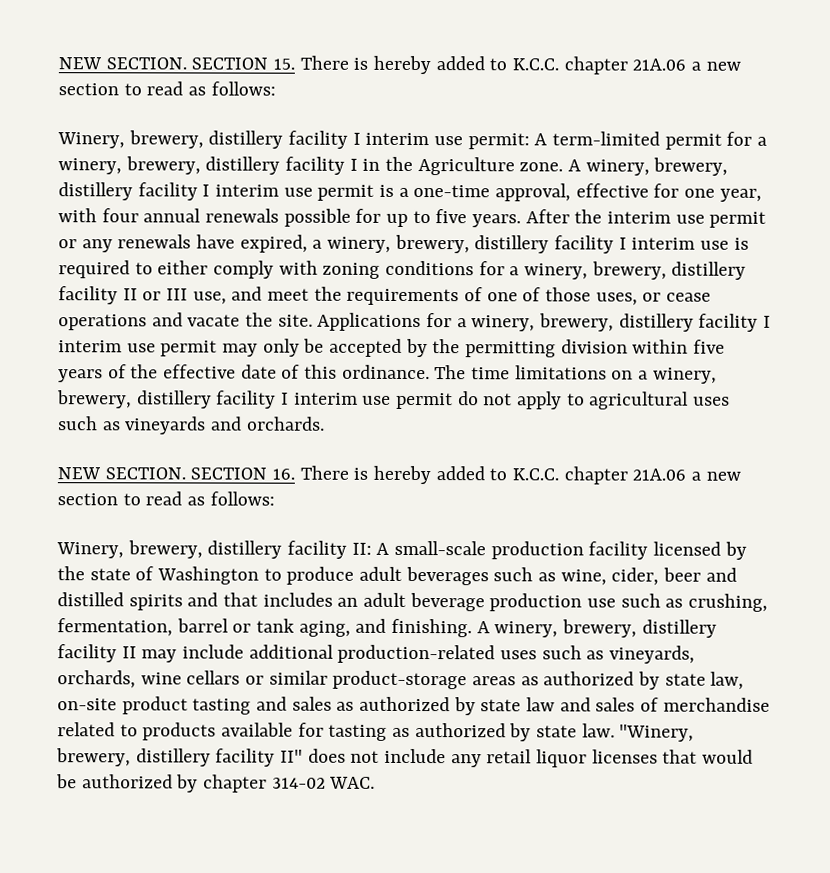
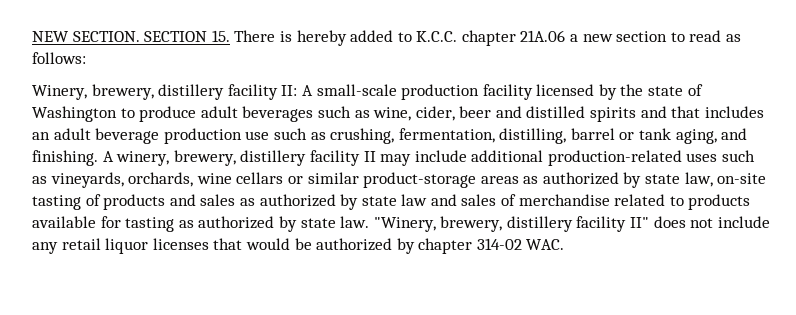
- Winery, brewery, distillery facility I interim use permit: A term-limited permit for a winery, brewery, distillery facility I in the Agriculture zone. A winery, brewery, distillery facility I interim use permit is a one-time approval, effective for one year, with four annual renewals possible for up to five years. After the interim use permit or any renewals have expired, a winery, brewery, distillery facility I interim use is required to either comply with zoning conditions for a winery, brewery, distillery facility II or III use, and meet the requirements of one of those uses, or cease operations and vacate the site. Applications for a winery, brewery, distillery facility I interim use permit may only be accepted by the permitting division within five years of the effective date of this ordinance. The time limitations on a winery, brewery, distillery facility I interim use permit do not apply to agricultural uses such as vineyards and orchards.
- NEW SECTION. SECTION 16. There is hereby added to K.C.C. chapter 21A.06 a new section to read as follows:
- Winery, brewery, distillery facility II: A small-scale production facility licensed by the state of Washington to produce adult beverages such as wine, cider, beer and distilled spirits and that includes an adult beverage production use such as crushing, fermentation, barrel or tank aging, and finishing.
+ Winery, brewery, distillery facility II: A small-scale production facility licensed by the state of Washington to produce adult beverages such as wine, cider, beer and distilled spirits and that includes an adult beverage production use such as crushing, fermentation, distilling, barrel or tank aging, and finishing.
- A winery, brewery, distillery facility II may include additional production-related uses such as vineyards, orchards, wine cellars or similar product-storage areas as authorized by state law, on-site product tasting and sales as authorized by state law and sales of merchandise related to products available for tasting as authorized by state law.
+ A winery, brewery, distillery facility II may include additional production-related uses such as vineyards, orchards, wine cellars or similar product-storage areas as authorized by state law, on-site tasting of products and sales as authorized by state law and sales of merchandise related to products available for tasting as authorized by state law.

